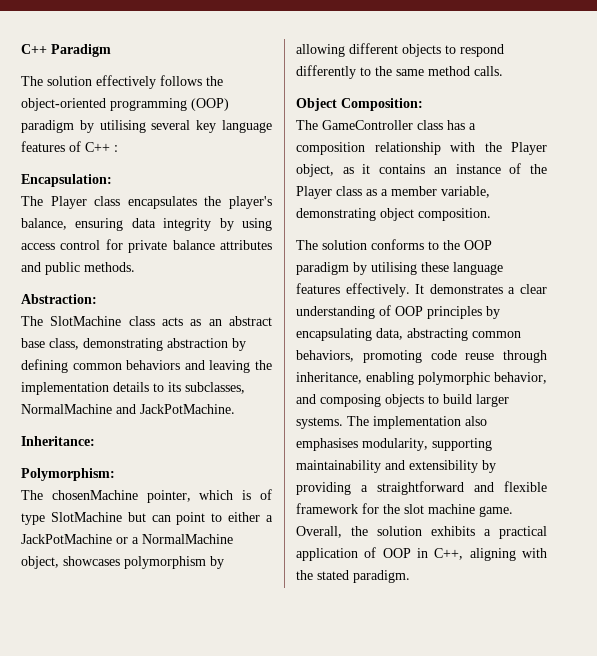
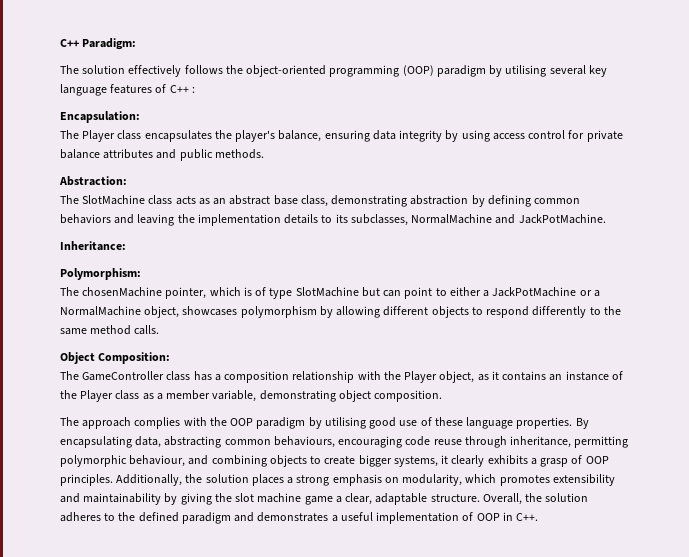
- C++ Paradigm
+ C++ Paradigm:
- The solution conforms to the OOP paradigm by utilising these language features effectively. It demonstrates a clear understanding of OOP principles by encapsulating data, abstracting common behaviors, promoting code reuse through inheritance, enabling polymorphic behavior, and composing objects to build larger systems. The implementation also emphasises modularity, supporting maintainability and extensibility by providing a straightforward and flexible framework for the slot machine game. Overall, the solution exhibits a practical application of OOP in C++, aligning with the stated paradigm.
+ The approach complies with the OOP paradigm by utilising good use of these language properties. By encapsulating data, abstracting common behaviours, encouraging code reuse through inheritance, permitting polymorphic behaviour, and combining objects to create bigger systems, it clearly exhibits a grasp of OOP principles. Additionally, the solution places a strong emphasis on modularity, which promotes extensibility and maintainability by giving the slot machine game a clear, adaptable structure. Overall, the solution adheres to the defined paradigm and demonstrates a useful implementation of OOP in C++.

